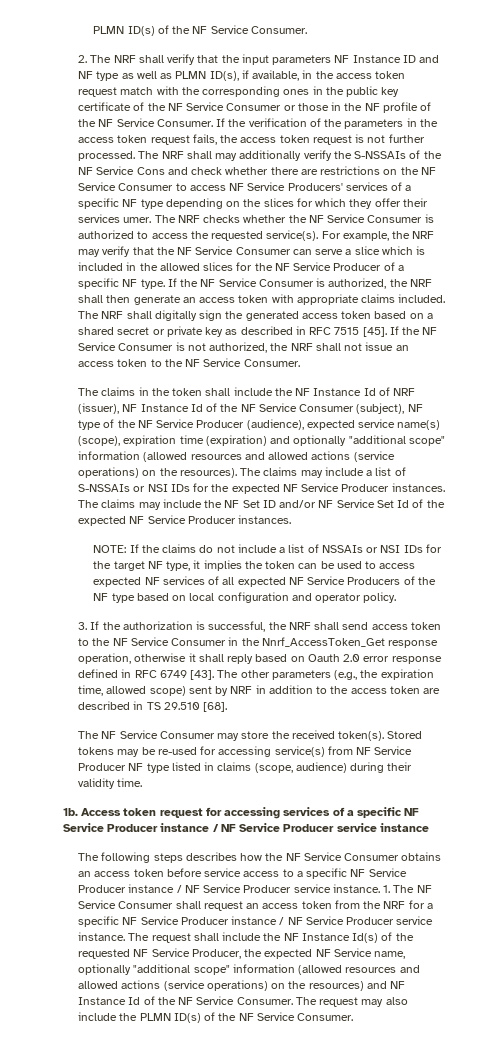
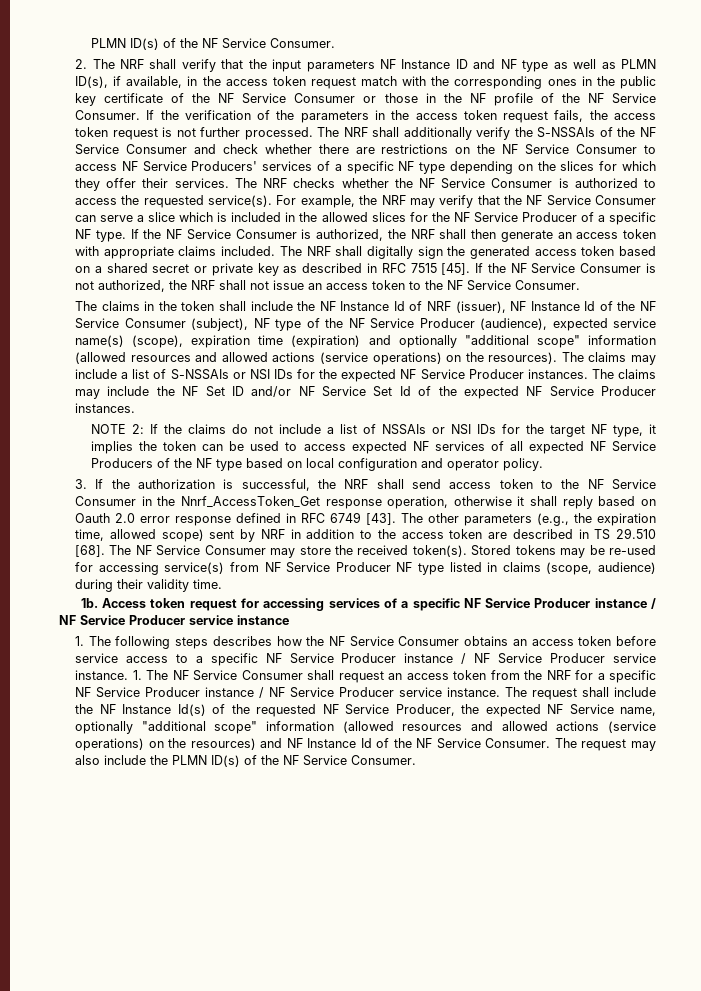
- The NRF shall may additionally verify the S-NSSAIs of the NF Service Cons and check whether there are restrictions on the NF Service Consumer to access NF Service Producers' services of a specific NF type depending on the slices for which they offer their services umer.
+ The NRF shall additionally verify the S-NSSAIs of the NF Service Consumer and check whether there are restrictions on the NF Service Consumer to access NF Service Producers' services of a specific NF type depending on the slices for which they offer their services.
- NOTE: If the claims do not include a list of NSSAIs or NSI IDs for the target NF type, it implies the token can be used to access expected NF services of all expected NF Service Producers of the NF type based on local configuration and operator policy.
+ NOTE 2: If the claims do not include a list of NSSAIs or NSI IDs for the target NF type, it implies the token can be used to access expected NF services of all expected NF Service Producers of the NF type based on local configuration and operator policy.
- The other parameters (e.g., the expiration time, allowed scope) sent by NRF in addition to the access token are described in TS 29.510 [68].
- The NF Service Consumer may store the received token(s).
+ The other parameters (e.g., the expiration time, allowed scope) sent by NRF in addition to the access token are described in TS 29.510 [68]. The NF Service Consumer may store the received token(s).
- The following steps describes how the NF Service Consumer obtains an access token before service access to a specific NF Service Producer instance / NF Service Producer service instance.
+ 1. The following steps describes how the NF Service Consumer obtains an access token before service access to a specific NF Service Producer instance / NF Service Producer service instance.

